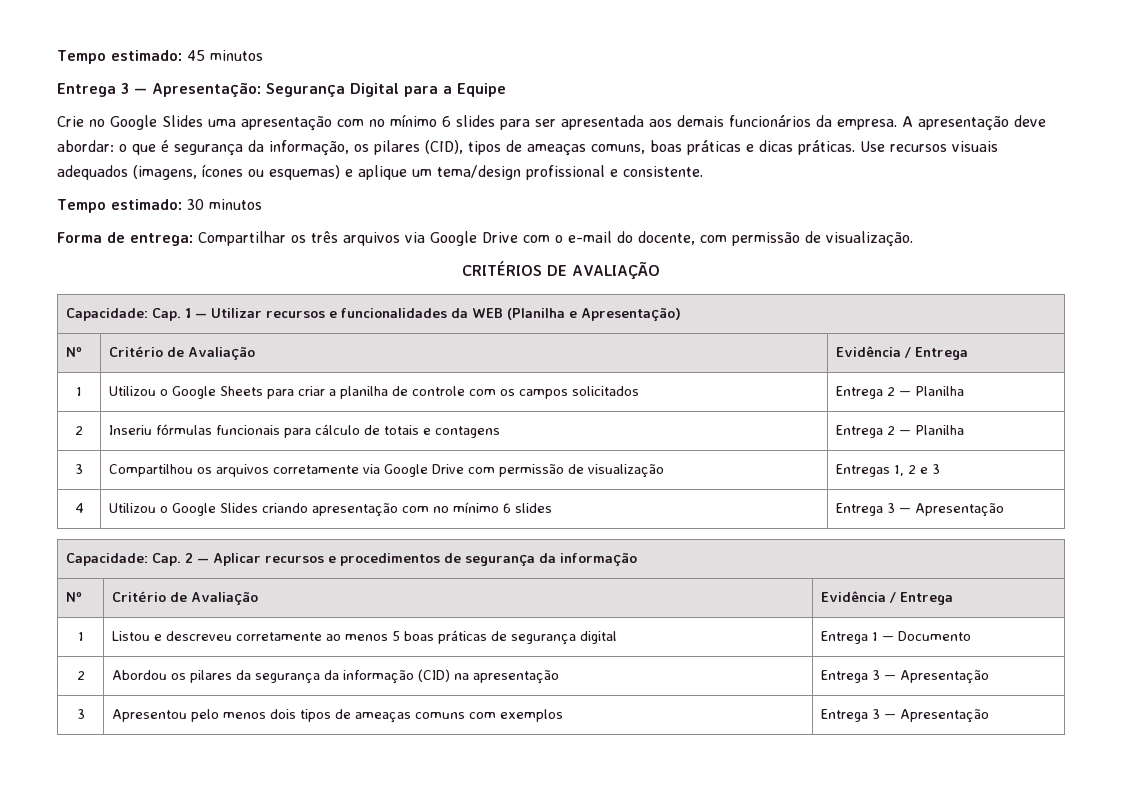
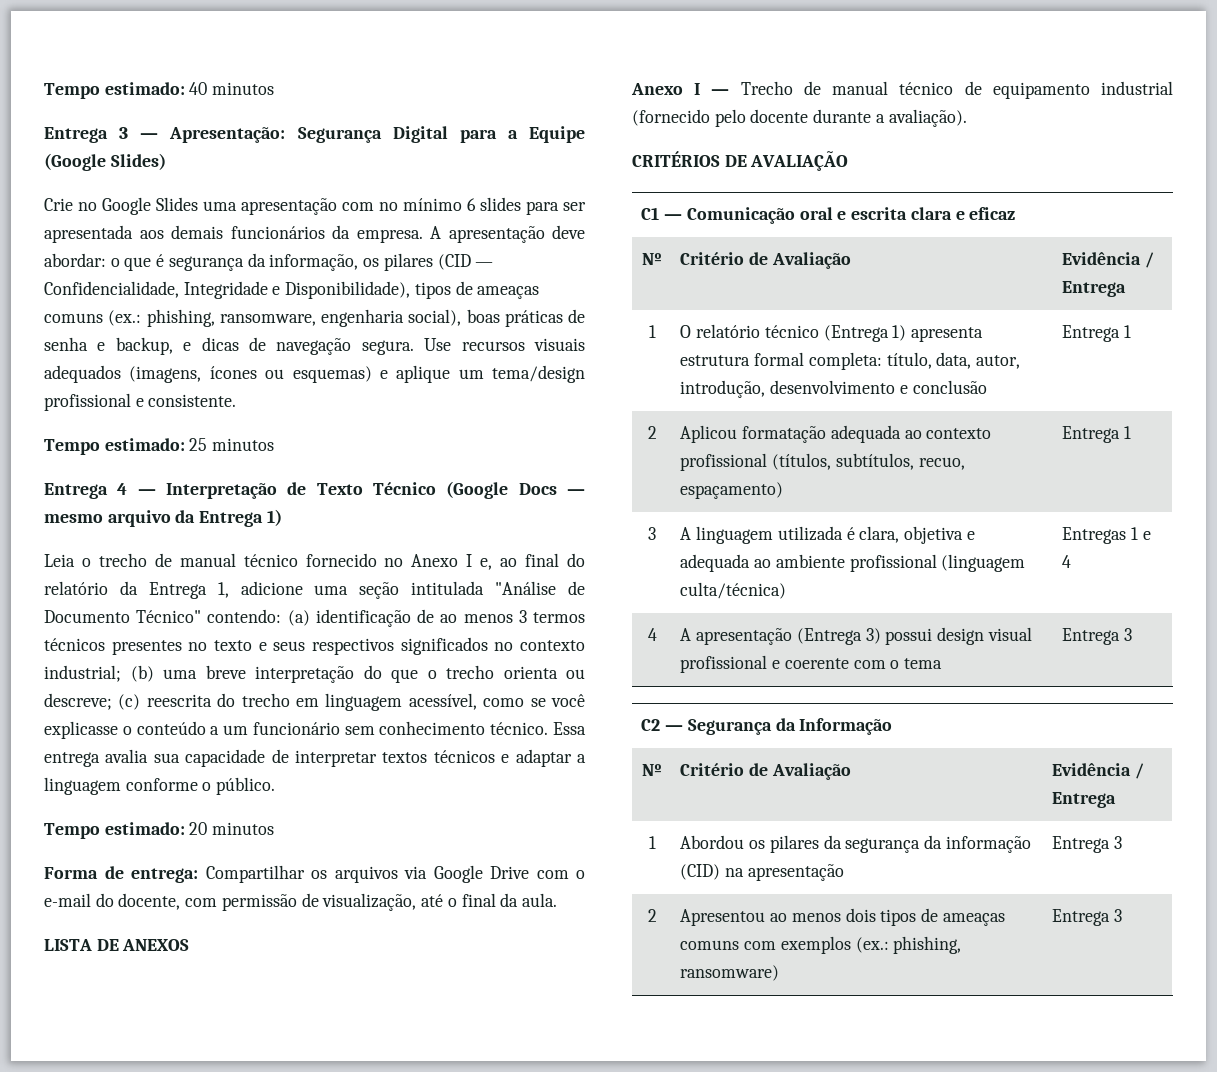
- Tempo estimado: 45 minutos
+ Tempo estimado: 40 minutos
- Entrega 3 — Apresentação: Segurança Digital para a Equipe
+ Entrega 3 — Apresentação: Segurança Digital para a Equipe (Google Slides)
- A apresentação deve abordar: o que é segurança da informação, os pilares (CID), tipos de ameaças comuns, boas práticas e dicas práticas.
+ A apresentação deve abordar: o que é segurança da informação, os pilares (CID — Confidencialidade, Integridade e Disponibilidade), tipos de ameaças comuns (ex.: phishing, ransomware, engenharia social), boas práticas de senha e backup, e dicas de navegação segura.
- Tempo estimado: 30 minutos
+ Tempo estimado: 25 minutos
+ Entrega 4 — Interpretação de Texto Técnico (Google Docs — mesmo arquivo da Entrega 1)
+ Leia o trecho de manual técnico fornecido no Anexo I e, ao final do relatório da Entrega 1, adicione uma seção intitulada "Análise de Documento Técnico" contendo: (a) identificação de ao menos 3 termos técnicos presentes no texto e seus respectivos significados no contexto industrial; (b) uma breve interpretação do que o trecho orienta ou descreve; (c) reescrita do trecho em linguagem acessível, como se você explicasse o conteúdo a um funcionário sem conhecimento técnico. Essa entrega avalia sua capacidade de interpretar textos técnicos e adaptar a linguagem conforme o público.
+ Tempo estimado: 20 minutos
- Forma de entrega: Compartilhar os três arquivos via Google Drive com o e-mail do docente, com permissão de visualização.
+ Forma de entrega: Compartilhar os arquivos via Google Drive com o e-mail do docente, com permissão de visualização, até o final da aula.
+ LISTA DE ANEXOS
+ Anexo I — Trecho de manual técnico de equipamento industrial (fornecido pelo docente durante a avaliação).
  CRITÉRIOS DE AVALIAÇÃO
- Capacidade: Cap. 1 — Utilizar recursos e funcionalidades da WEB (Planilha e Apresentação)
+ C1 — Comunicação oral e escrita clara e eficaz
  Nº | Critério de Avaliação | Evidência / Entrega
- 1 | Utilizou o Google Sheets para criar a planilha de controle com os campos solicitados | Entrega 2 — Planilha
- 2 | Inseriu fórmulas funcionais para cálculo de totais e contagens | Entrega 2 — Planilha
- 3 | Compartilhou os arquivos corretamente via Google Drive com permissão de visualização | Entregas 1, 2 e 3
- 4 | Utilizou o Google Slides criando apresentação com no mínimo 6 slides | Entrega 3 — Apresentação
- Capacidade: Cap. 2 — Aplicar recursos e procedimentos de segurança da informação
+ 1 | O relatório técnico (Entrega 1) apresenta estrutura formal completa: título, data, autor, introdução, desenvolvimento e conclusão | Entrega 1
+ 2 | Aplicou formatação adequada ao contexto profissional (títulos, subtítulos, recuo, espaçamento) | Entrega 1
+ 3 | A linguagem utilizada é clara, objetiva e adequada ao ambiente profissional (linguagem culta/técnica) | Entregas 1 e 4
+ 4 | A apresentação (Entrega 3) possui design visual profissional e coerente com o tema | Entrega 3
+ C2 — Segurança da Informação
  Nº | Critério de Avaliação | Evidência / Entrega
- 1 | Listou e descreveu corretamente ao menos 5 boas práticas de segurança digital | Entrega 1 — Documento
- 2 | Abordou os pilares da segurança da informação (CID) na apresentação | Entrega 3 — Apresentação
- 3 | Apresentou pelo menos dois tipos de ameaças comuns com exemplos | Entrega 3 — Apresentação
+ 1 | Abordou os pilares da segurança da informação (CID) na apresentação | Entrega 3
+ 2 | Apresentou ao menos dois tipos de ameaças comuns com exemplos (ex.: phishing, ransomware) | Entrega 3

